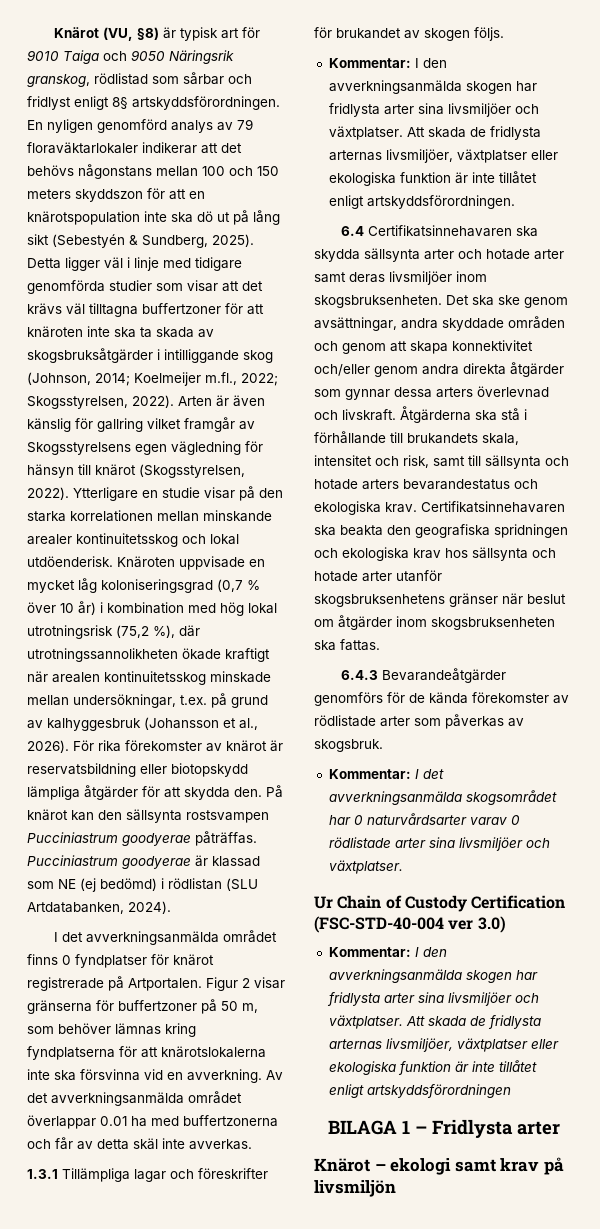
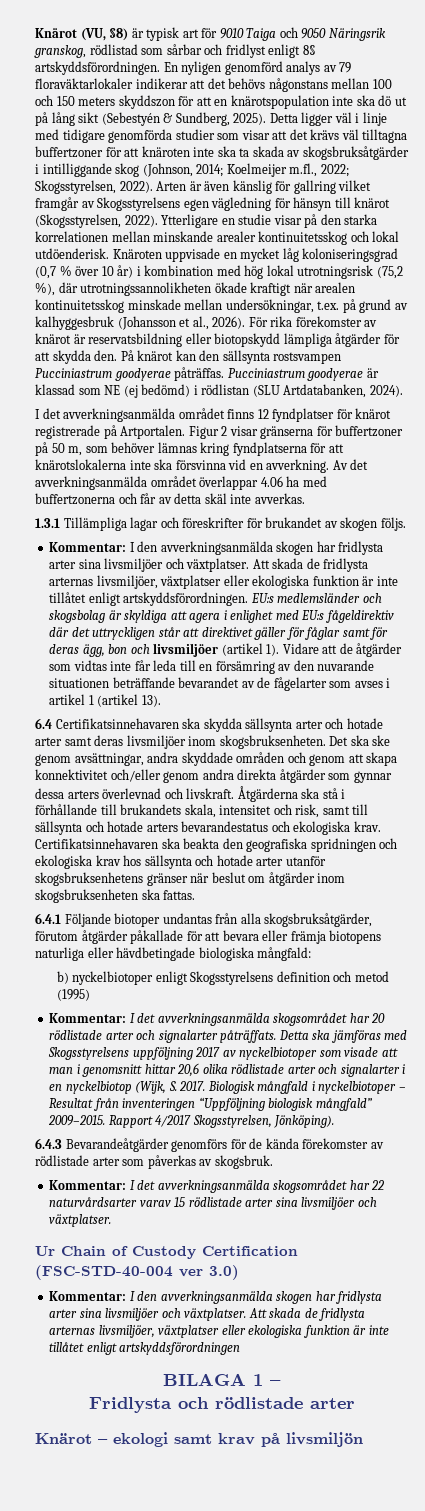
- I det avverkningsanmälda området finns 0 fyndplatser för knärot registrerade på Artportalen.
+ I det avverkningsanmälda området finns 12 fyndplatser för knärot registrerade på Artportalen.
- Av det avverkningsanmälda området överlappar 0.01 ha med buffertzonerna och får av detta skäl inte avverkas.
+ Av det avverkningsanmälda området överlappar 4.06 ha med buffertzonerna och får av detta skäl inte avverkas.
+ EU:s medlemsländer och skogsbolag är skyldiga att agera i enlighet med EU:s fågeldirektiv där det uttryckligen står att direktivet gäller för fåglar samt för deras ägg, bon och livsmiljöer (artikel 1). Vidare att de åtgärder som vidtas inte får leda till en försämring av den nuvarande situationen beträffande bevarandet av de fågelarter som avses i artikel 1 (artikel 13).
+ 6.4.1 Följande biotoper undantas från alla skogsbruksåtgärder, förutom åtgärder påkallade för att bevara eller främja biotopens naturliga eller hävdbetingade biologiska mångfald:
+ b) nyckelbiotoper enligt Skogsstyrelsens definition och metod (1995)
+ Kommentar: I det avverkningsanmälda skogsområdet har 20 rödlistade arter och signalarter påträffats. Detta ska jämföras med Skogsstyrelsens uppföljning 2017 av nyckelbiotoper som visade att man i genomsnitt hittar 20,6 olika rödlistade arter och signalarter i en nyckelbiotop (Wijk, S. 2017. Biologisk mångfald i nyckelbiotoper – Resultat från inventeringen “Uppföljning biologisk mångfald” 2009–2015. Rapport 4/2017 Skogsstyrelsen, Jönköping).
- Kommentar: I det avverkningsanmälda skogsområdet har 0 naturvårdsarter varav 0 rödlistade arter sina livsmiljöer och växtplatser.
+ Kommentar: I det avverkningsanmälda skogsområdet har 22 naturvårdsarter varav 15 rödlistade arter sina livsmiljöer och växtplatser.
- BILAGA 1 – Fridlysta arter
+ BILAGA 1 –
+ Fridlysta och rödlistade arter

